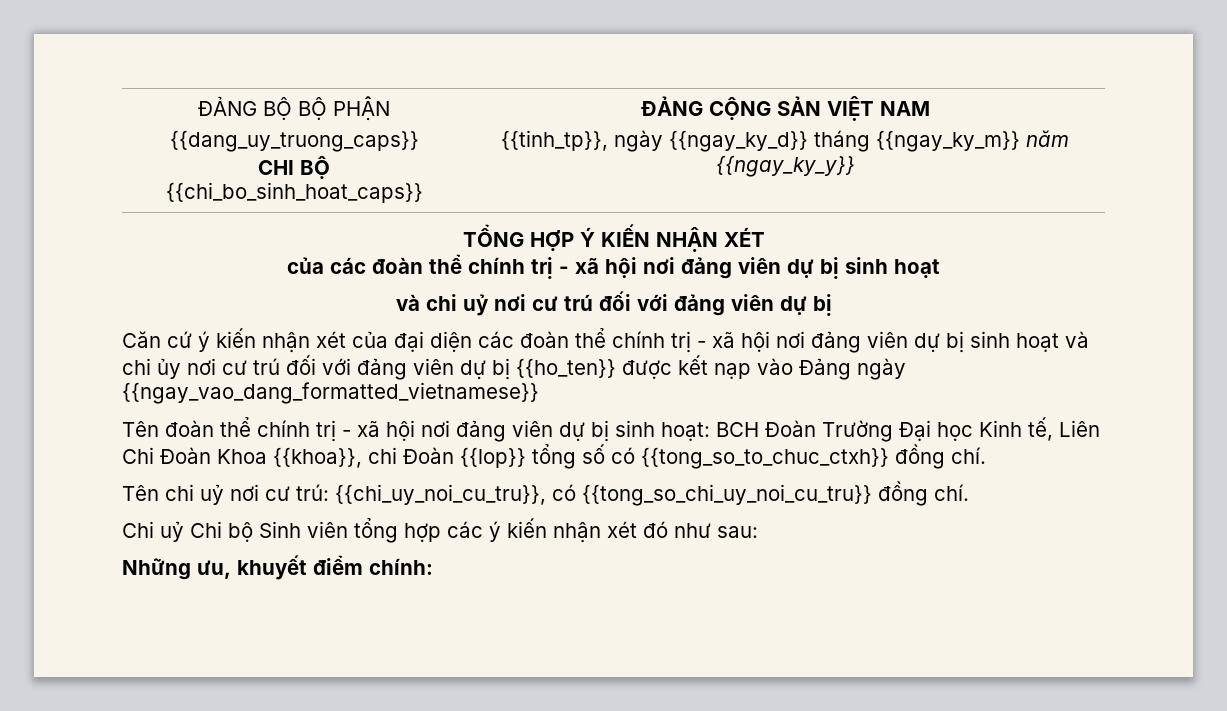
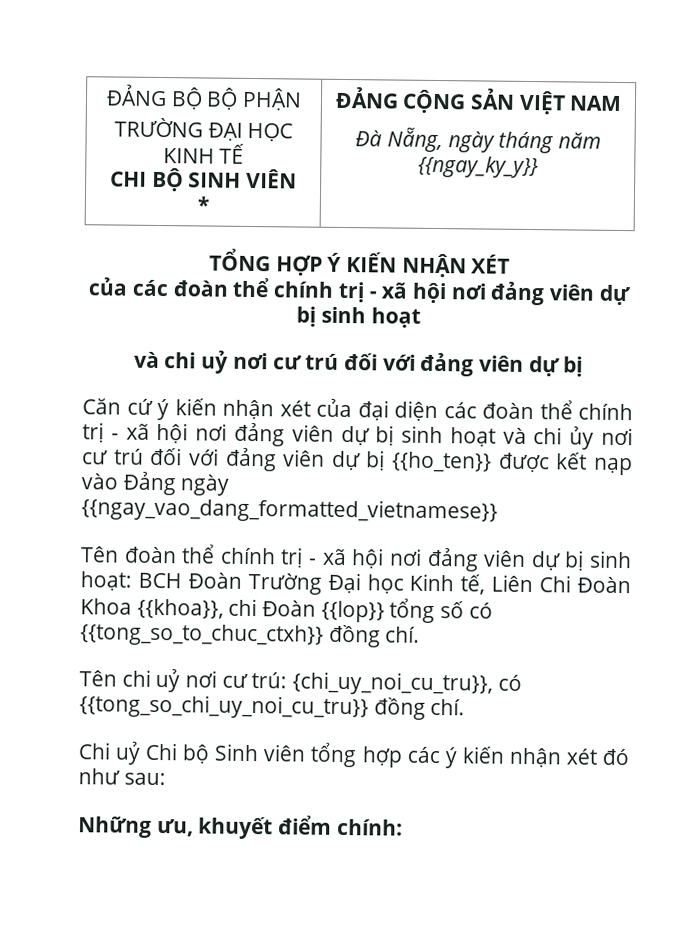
  ĐẢNG BỘ BỘ PHẬN
- {{dang_uy_truong_caps}}
- CHI BỘ {{chi_bo_sinh_hoat_caps}} | ĐẢNG CỘNG SẢN VIỆT NAM
- {{tinh_tp}}, ngày {{ngay_ky_d}} tháng {{ngay_ky_m}} năm {{ngay_ky_y}}
+ TRƯỜNG ĐẠI HỌC KINH TẾ
+ CHI BỘ SINH VIÊN
+ * | ĐẢNG CỘNG SẢN VIỆT NAM
+ Đà Nẵng, ngày tháng năm {{ngay_ky_y}}
- Tên chi uỷ nơi cư trú: {{chi_uy_noi_cu_tru}}, có {{tong_so_chi_uy_noi_cu_tru}} đồng chí.
+ Tên chi uỷ nơi cư trú: {chi_uy_noi_cu_tru}}, có {{tong_so_chi_uy_noi_cu_tru}} đồng chí.

